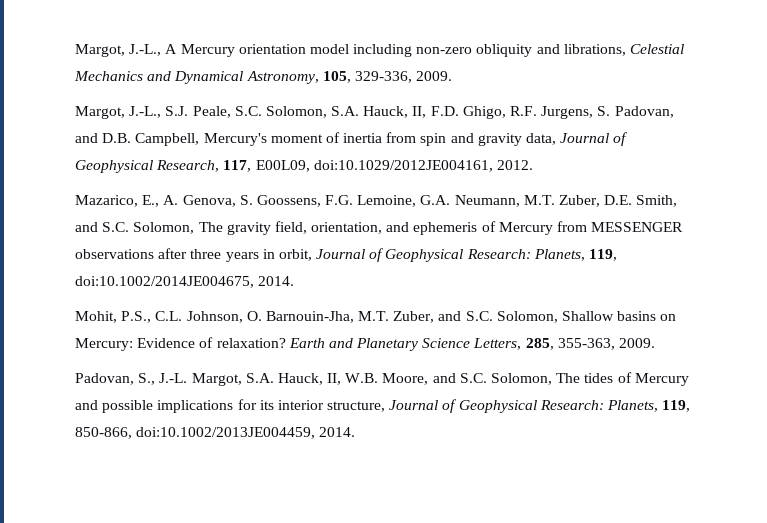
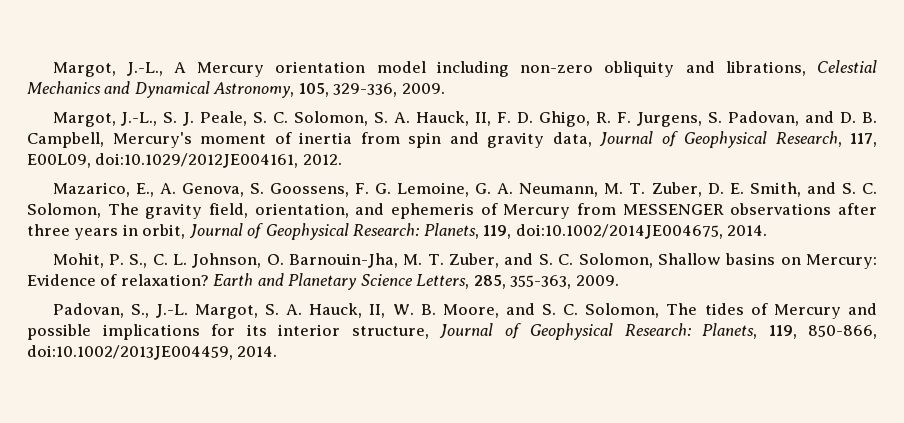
- Margot, J.-L., S.J. Peale, S.C. Solomon, S.A. Hauck, II, F.D. Ghigo, R.F. Jurgens, S. Padovan, and D.B. Campbell, Mercury's moment of inertia from spin and gravity data, Journal of Geophysical Research, 117, E00L09, doi:10.1029/2012JE004161, 2012.
+ Margot, J.-L., S. J. Peale, S. C. Solomon, S. A. Hauck, II, F. D. Ghigo, R. F. Jurgens, S. Padovan, and D. B. Campbell, Mercury's moment of inertia from spin and gravity data, Journal of Geophysical Research, 117, E00L09, doi:10.1029/2012JE004161, 2012.
- Mazarico, E., A. Genova, S. Goossens, F.G. Lemoine, G.A. Neumann, M.T. Zuber, D.E. Smith, and S.C. Solomon, The gravity field, orientation, and ephemeris of Mercury from MESSENGER observations after three years in orbit, Journal of Geophysical Research: Planets, 119, doi:10.1002/2014JE004675, 2014.
+ Mazarico, E., A. Genova, S. Goossens, F. G. Lemoine, G. A. Neumann, M. T. Zuber, D. E. Smith, and S. C. Solomon, The gravity field, orientation, and ephemeris of Mercury from MESSENGER observations after three years in orbit, Journal of Geophysical Research: Planets, 119, doi:10.1002/2014JE004675, 2014.
- Mohit, P.S., C.L. Johnson, O. Barnouin-Jha, M.T. Zuber, and S.C. Solomon, Shallow basins on Mercury: Evidence of relaxation?
+ Mohit, P. S., C. L. Johnson, O. Barnouin-Jha, M. T. Zuber, and S. C. Solomon, Shallow basins on Mercury: Evidence of relaxation?
- Padovan, S., J.-L. Margot, S.A. Hauck, II, W.B. Moore, and S.C. Solomon, The tides of Mercury and possible implications for its interior structure, Journal of Geophysical Research: Planets, 119, 850-866, doi:10.1002/2013JE004459, 2014.
+ Padovan, S., J.-L. Margot, S. A. Hauck, II, W. B. Moore, and S. C. Solomon, The tides of Mercury and possible implications for its interior structure, Journal of Geophysical Research: Planets, 119, 850-866, doi:10.1002/2013JE004459, 2014.

